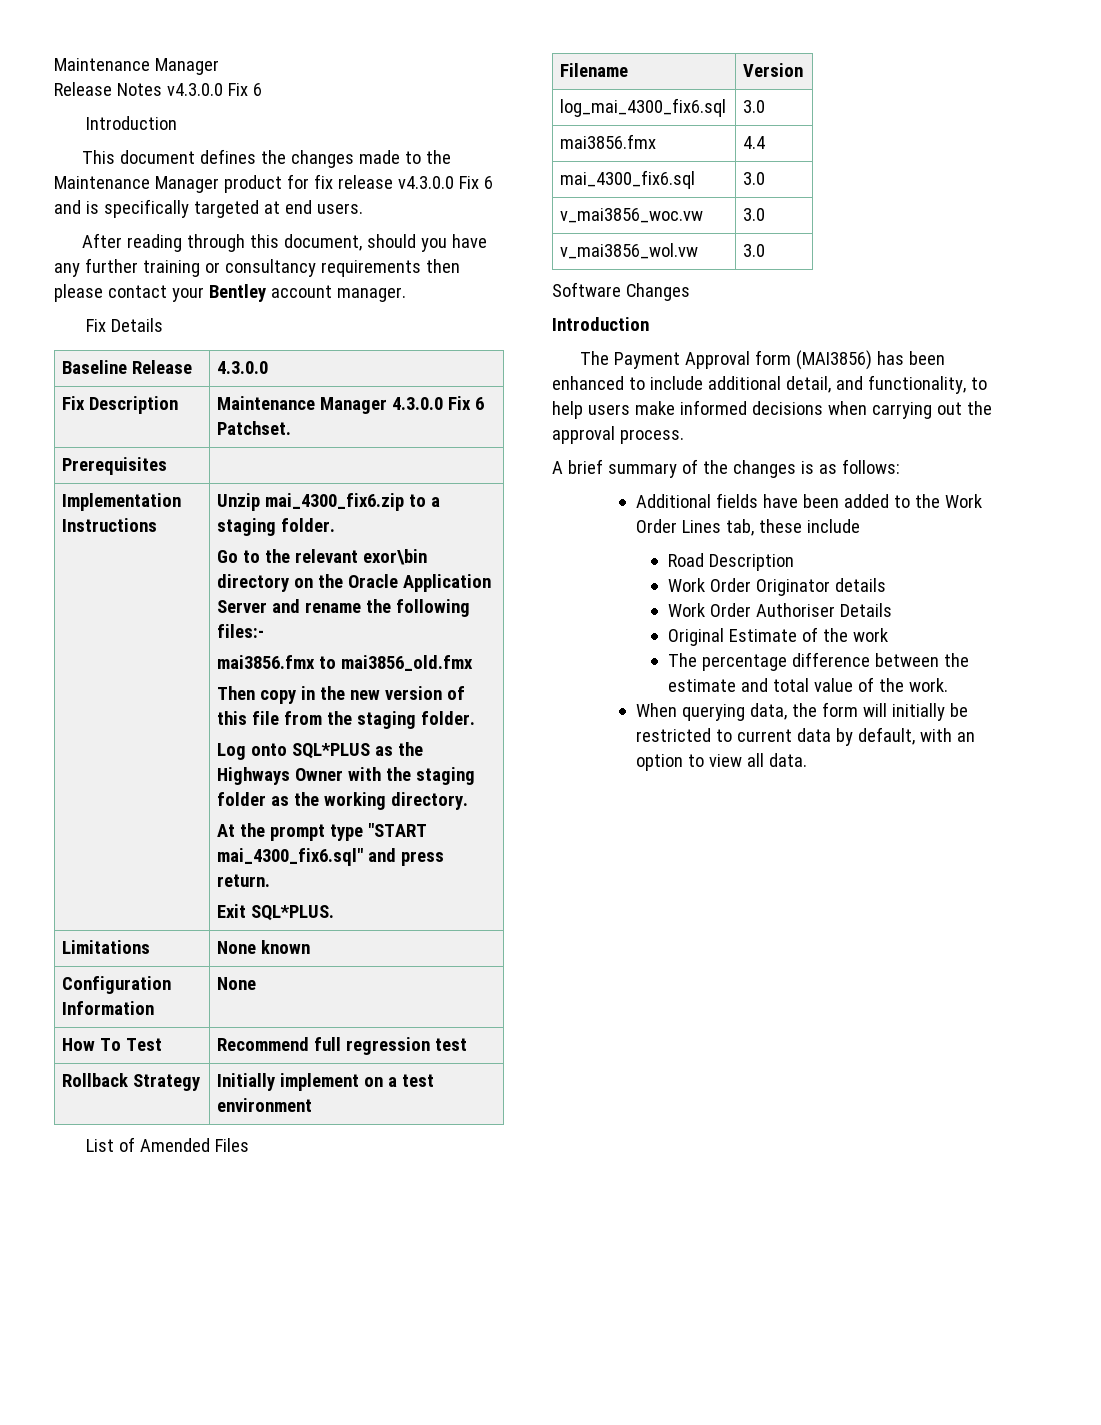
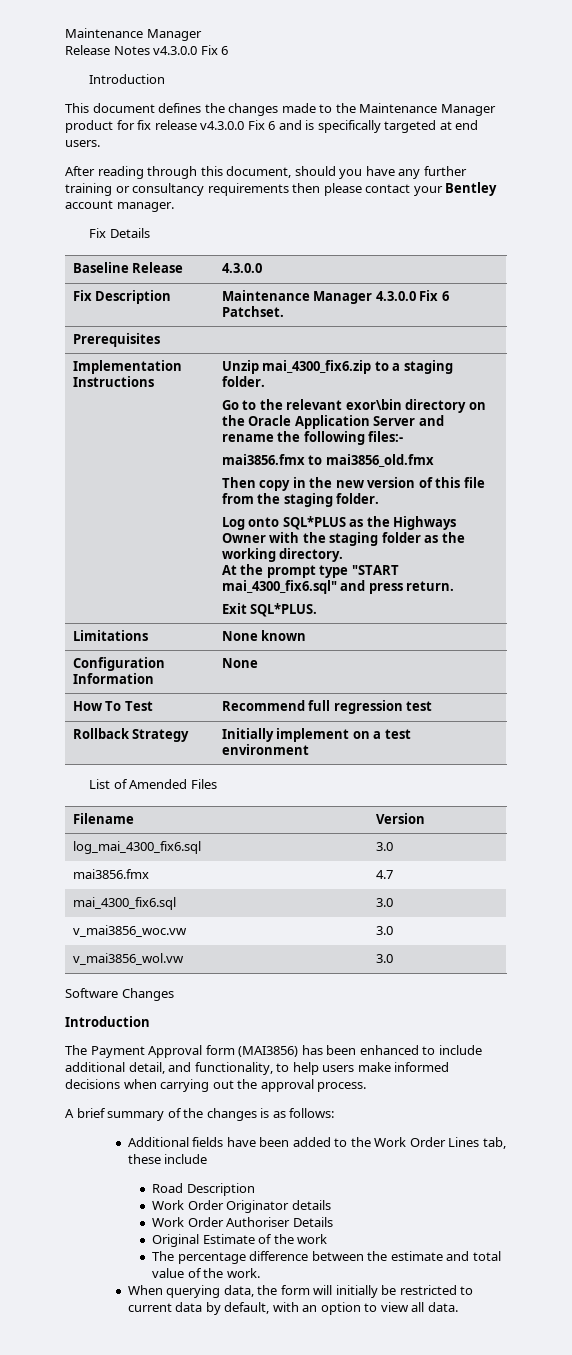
- mai3856.fmx | 4.4
+ mai3856.fmx | 4.7

